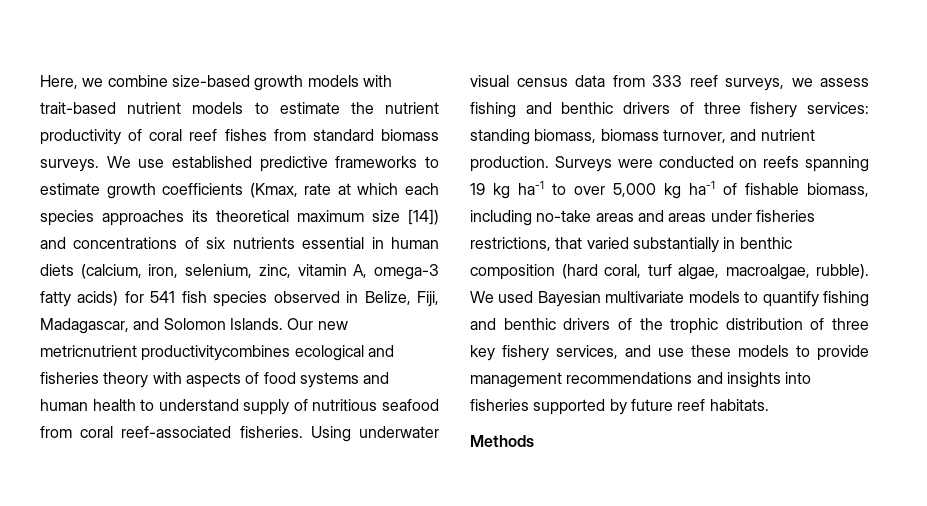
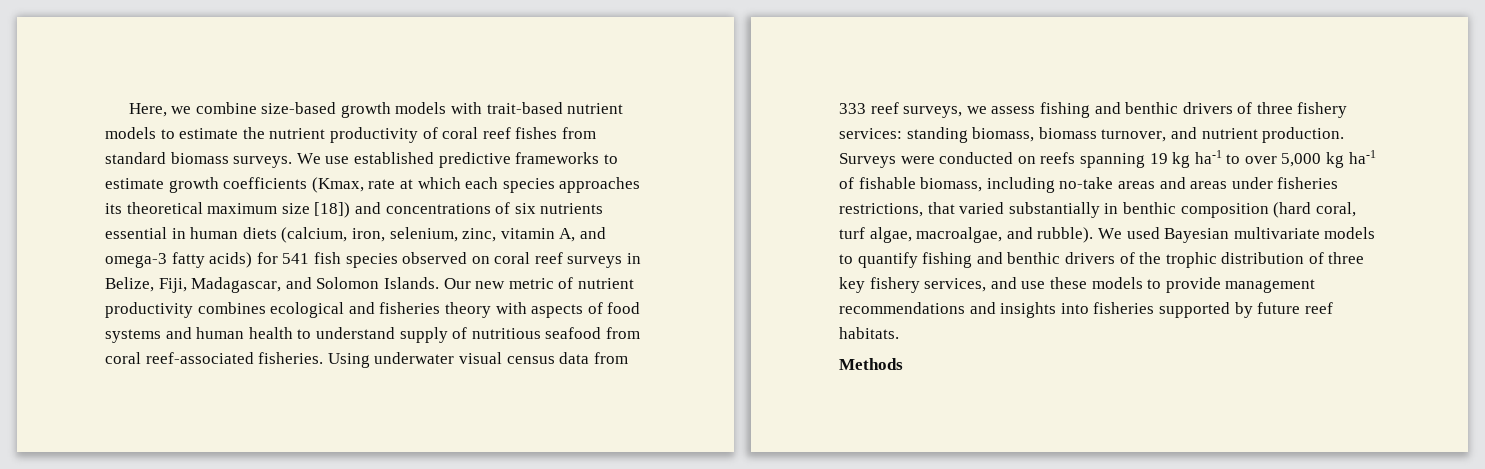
- We use established predictive frameworks to estimate growth coefficients (Kmax, rate at which each species approaches its theoretical maximum size [14]) and concentrations of six nutrients essential in human diets (calcium, iron, selenium, zinc, vitamin A, omega-3 fatty acids) for 541 fish species observed in Belize, Fiji, Madagascar, and Solomon Islands.
+ We use established predictive frameworks to estimate growth coefficients (Kmax, rate at which each species approaches its theoretical maximum size [18]) and concentrations of six nutrients essential in human diets (calcium, iron, selenium, zinc, vitamin A, and omega-3 fatty acids) for 541 fish species observed on coral reef surveys in Belize, Fiji, Madagascar, and Solomon Islands.
- Our new metricnutrient productivitycombines ecological and fisheries theory with aspects of food systems and human health to understand supply of nutritious seafood from coral reef-associated fisheries.
+ Our new metric of nutrient productivity combines ecological and fisheries theory with aspects of food systems and human health to understand supply of nutritious seafood from coral reef-associated fisheries.
- Surveys were conducted on reefs spanning 19 kg ha-1 to over 5,000 kg ha-1 of fishable biomass, including no-take areas and areas under fisheries restrictions, that varied substantially in benthic composition (hard coral, turf algae, macroalgae, rubble).
+ Surveys were conducted on reefs spanning 19 kg ha-1 to over 5,000 kg ha-1 of fishable biomass, including no-take areas and areas under fisheries restrictions, that varied substantially in benthic composition (hard coral, turf algae, macroalgae, and rubble).

